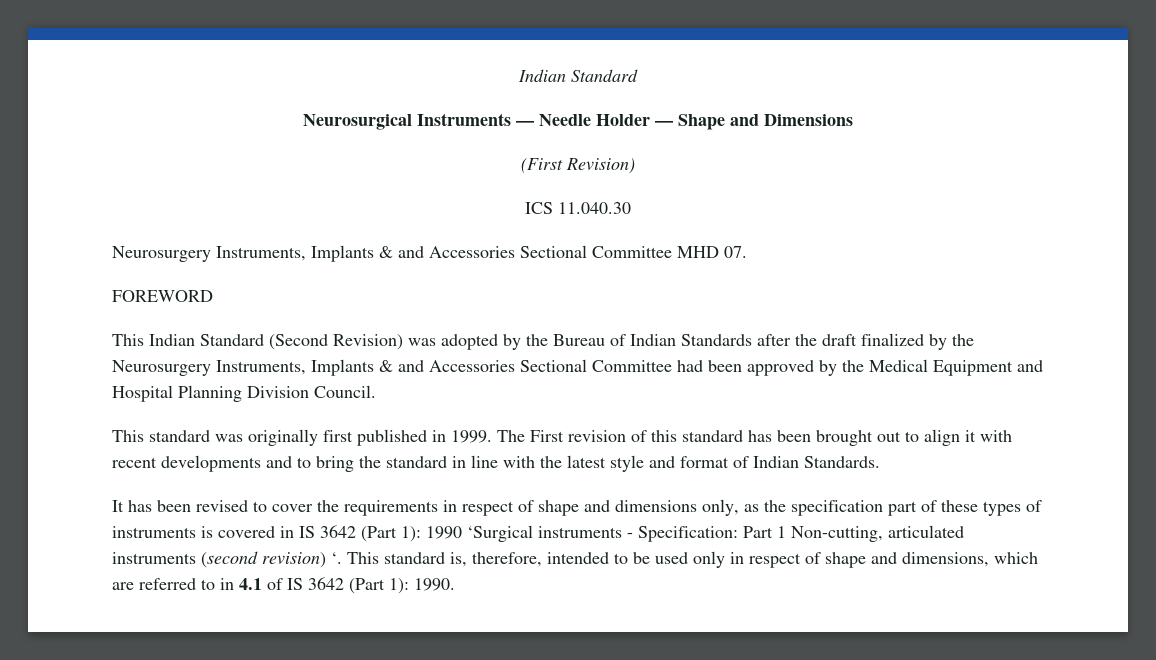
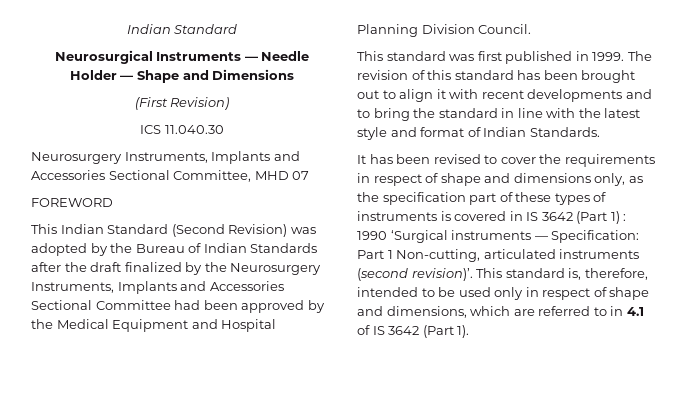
- Neurosurgery Instruments, Implants & and Accessories Sectional Committee MHD 07.
+ Neurosurgery Instruments, Implants and Accessories Sectional Committee, MHD 07
- This Indian Standard (Second Revision) was adopted by the Bureau of Indian Standards after the draft finalized by the Neurosurgery Instruments, Implants & and Accessories Sectional Committee had been approved by the Medical Equipment and Hospital Planning Division Council.
+ This Indian Standard (Second Revision) was adopted by the Bureau of Indian Standards after the draft finalized by the Neurosurgery Instruments, Implants and Accessories Sectional Committee had been approved by the Medical Equipment and Hospital Planning Division Council.
- This standard was originally first published in 1999.
+ This standard was first published in 1999.
- The First revision of this standard has been brought out to align it with recent developments and to bring the standard in line with the latest style and format of Indian Standards.
+ The revision of this standard has been brought out to align it with recent developments and to bring the standard in line with the latest style and format of Indian Standards.
- It has been revised to cover the requirements in respect of shape and dimensions only, as the specification part of these types of instruments is covered in IS 3642 (Part 1): 1990 ‘Surgical instruments - Specification: Part 1 Non-cutting, articulated instruments (second revision) ‘.
+ It has been revised to cover the requirements in respect of shape and dimensions only, as the specification part of these types of instruments is covered in IS 3642 (Part 1) : 1990 ‘Surgical instruments — Specification: Part 1 Non-cutting, articulated instruments (second revision)’.
- This standard is, therefore, intended to be used only in respect of shape and dimensions, which are referred to in 4.1 of IS 3642 (Part 1): 1990.
+ This standard is, therefore, intended to be used only in respect of shape and dimensions, which are referred to in 4.1 of IS 3642 (Part 1).

